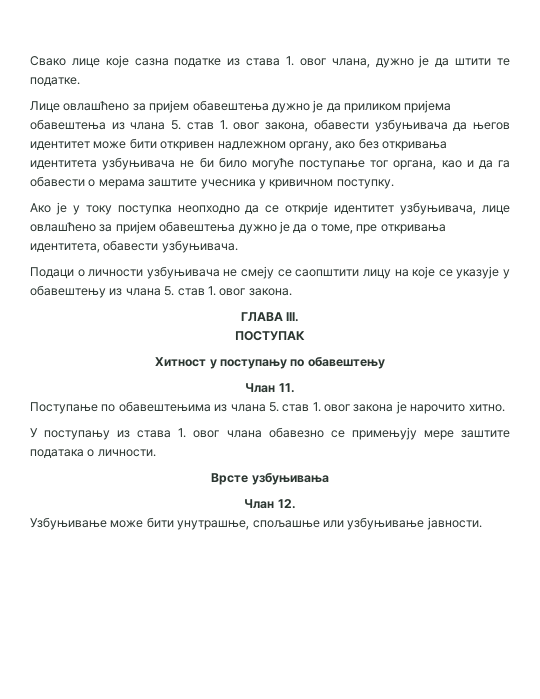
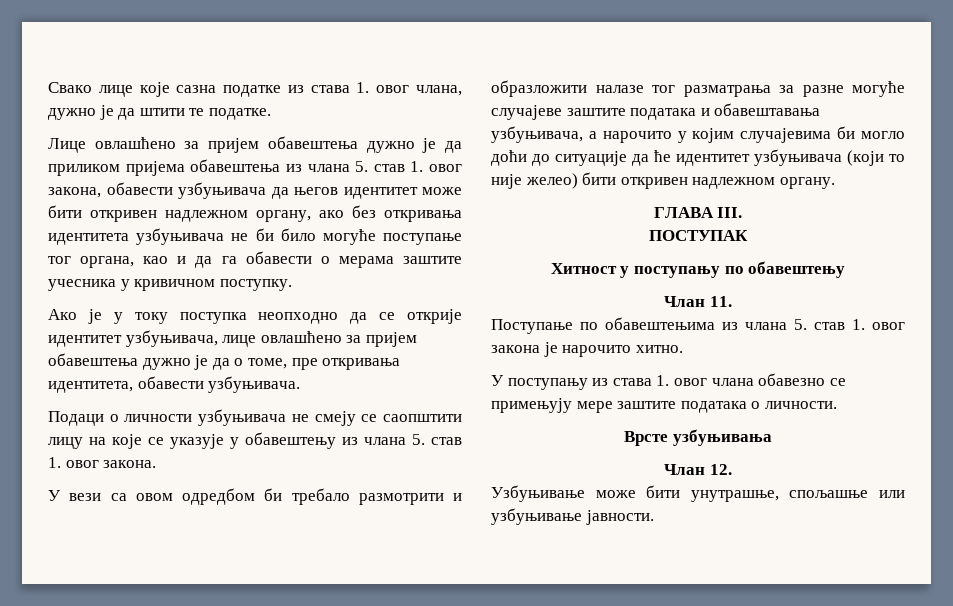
+ У вези са овом одредбом би требало размотрити и образложити налазе тог разматрања за разне могуће случајеве заштите података и обавештавања узбуњивача, а нарочито у којим случајевима би могло доћи до ситуације да ће идентитет узбуњивача (који то није желео) бити откривен надлежном органу.

